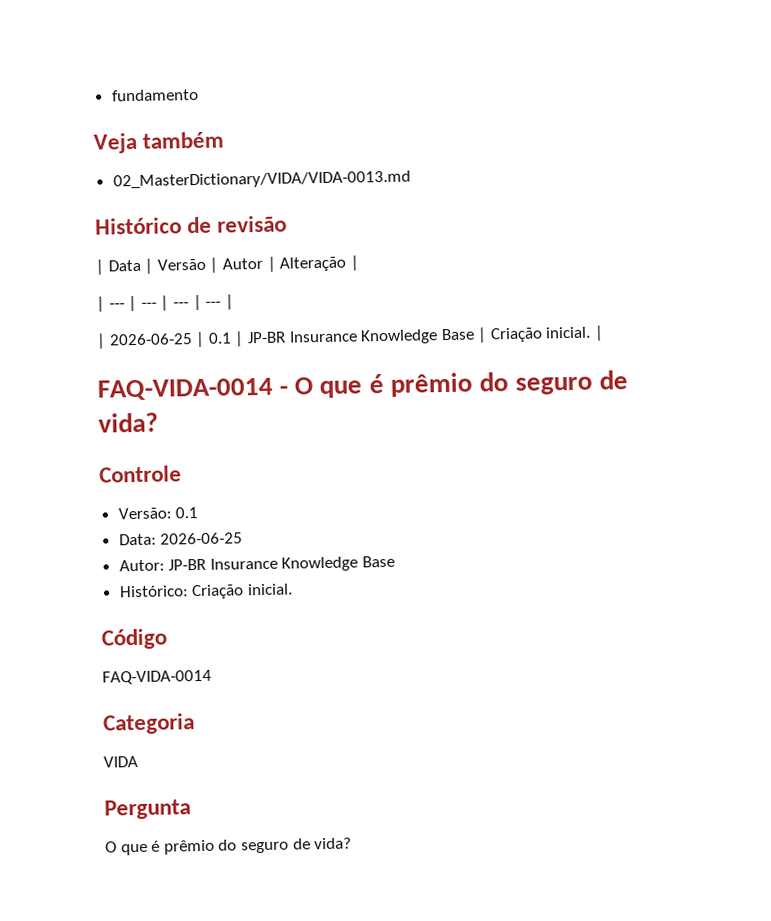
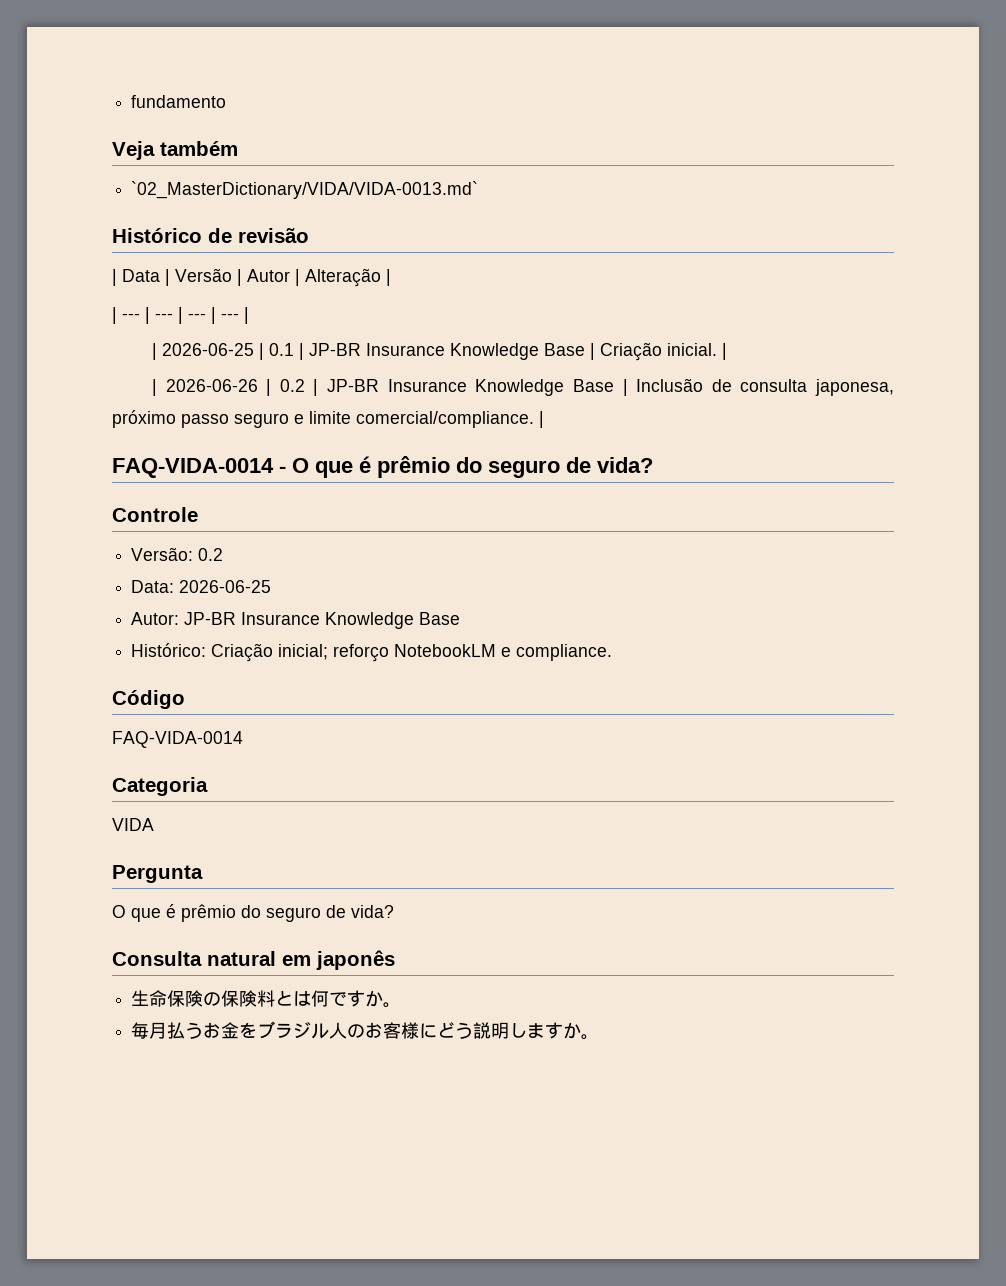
- 02_MasterDictionary/VIDA/VIDA-0013.md
+ `02_MasterDictionary/VIDA/VIDA-0013.md`
+ | 2026-06-26 | 0.2 | JP-BR Insurance Knowledge Base | Inclusão de consulta japonesa, próximo passo seguro e limite comercial/compliance. |
- Versão: 0.1
+ Versão: 0.2
- Histórico: Criação inicial.
+ Histórico: Criação inicial; reforço NotebookLM e compliance.
+ Consulta natural em japonês
+ 生命保険の保険料とは何ですか。
+ 毎月払うお金をブラジル人のお客様にどう説明しますか。

